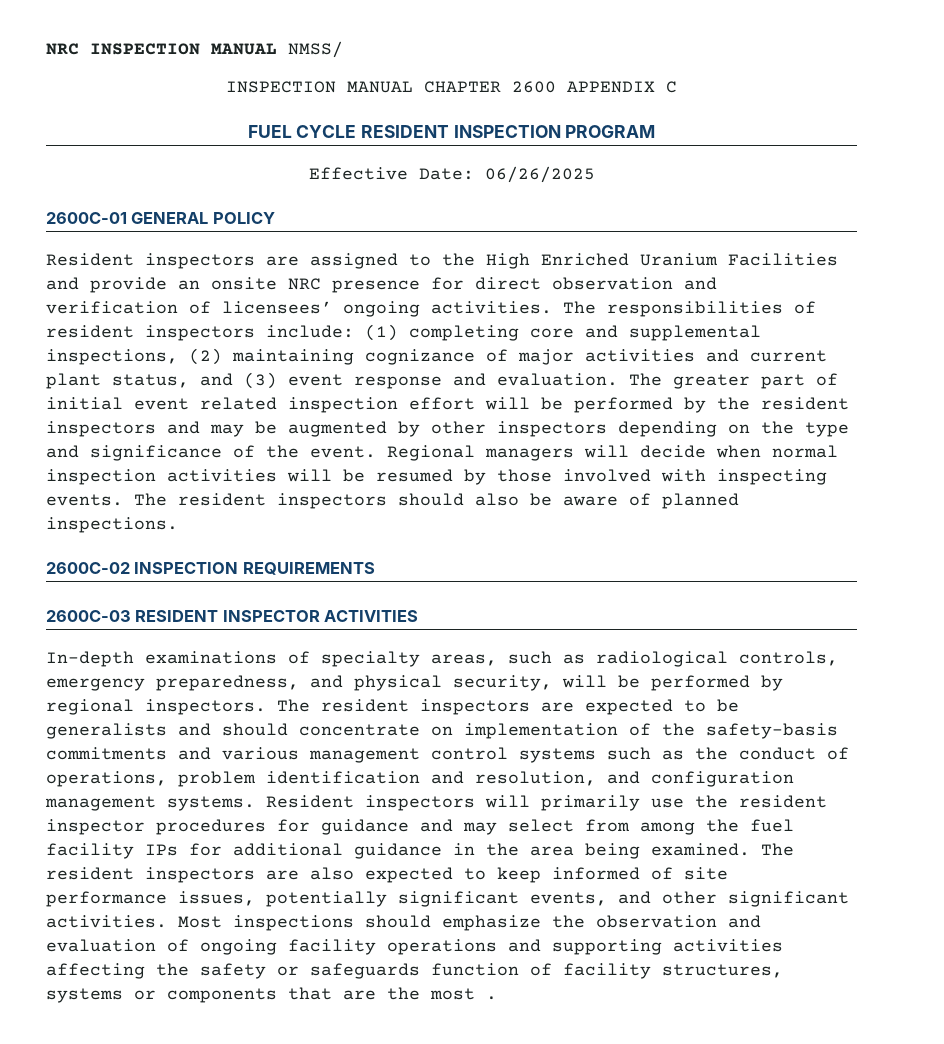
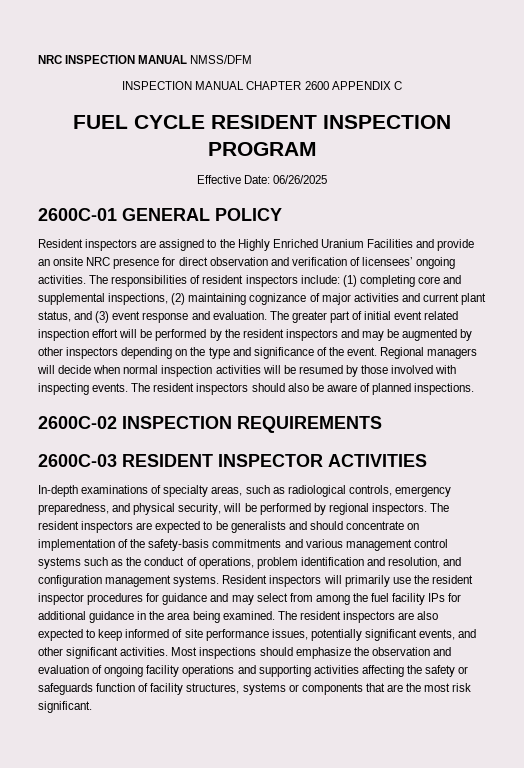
- NRC INSPECTION MANUAL NMSS/
+ NRC INSPECTION MANUAL NMSS/DFM
- Resident inspectors are assigned to the High Enriched Uranium Facilities and provide an onsite NRC presence for direct observation and verification of licensees’ ongoing activities.
+ Resident inspectors are assigned to the Highly Enriched Uranium Facilities and provide an onsite NRC presence for direct observation and verification of licensees’ ongoing activities.
- Most inspections should emphasize the observation and evaluation of ongoing facility operations and supporting activities affecting the safety or safeguards function of facility structures, systems or components that are the most .
+ Most inspections should emphasize the observation and evaluation of ongoing facility operations and supporting activities affecting the safety or safeguards function of facility structures, systems or components that are the most risk significant.

